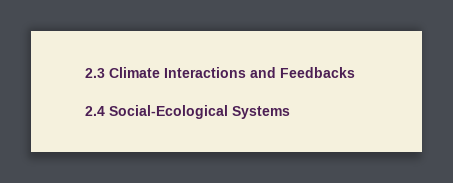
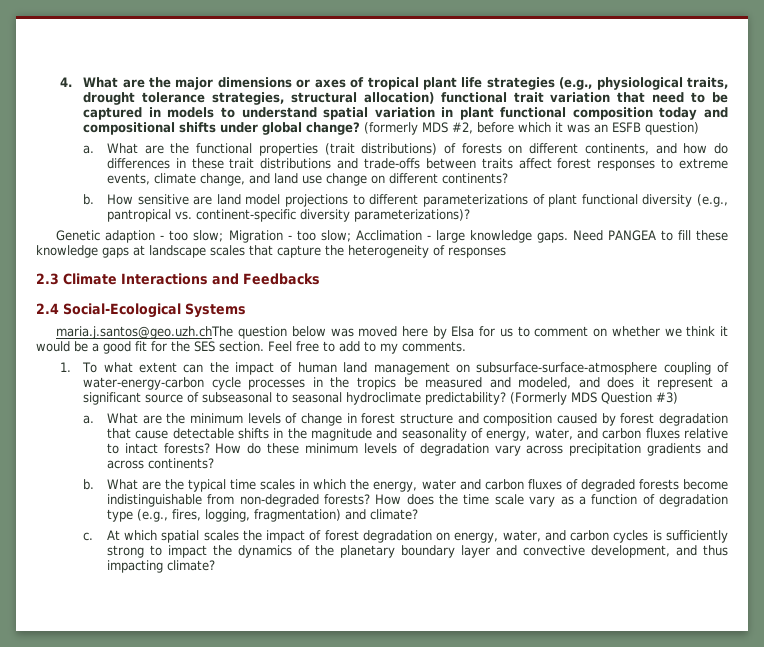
+ 4. What are the major dimensions or axes of tropical plant life strategies (e.g., physiological traits, drought tolerance strategies, structural allocation) functional trait variation that need to be captured in models to understand spatial variation in plant functional composition today and compositional shifts under global change? (formerly MDS #2, before which it was an ESFB question)
+ a. What are the functional properties (trait distributions) of forests on different continents, and how do differences in these trait distributions and trade-offs between traits affect forest responses to extreme events, climate change, and land use change on different continents?
+ b. How sensitive are land model projections to different parameterizations of plant functional diversity (e.g., pantropical vs. continent-specific diversity parameterizations)?
+ Genetic adaption - too slow; Migration - too slow; Acclimation - large knowledge gaps. Need PANGEA to fill these knowledge gaps at landscape scales that capture the heterogeneity of responses
+ maria.j.santos@geo.uzh.chThe question below was moved here by Elsa for us to comment on whether we think it would be a good fit for the SES section. Feel free to add to my comments.
+ 1. To what extent can the impact of human land management on subsurface-surface-atmosphere coupling of water-energy-carbon cycle processes in the tropics be measured and modeled, and does it represent a significant source of subseasonal to seasonal hydroclimate predictability? (Formerly MDS Question #3)
+ a. What are the minimum levels of change in forest structure and composition caused by forest degradation that cause detectable shifts in the magnitude and seasonality of energy, water, and carbon fluxes relative to intact forests? How do these minimum levels of degradation vary across precipitation gradients and across continents?
+ b. What are the typical time scales in which the energy, water and carbon fluxes of degraded forests become indistinguishable from non-degraded forests? How does the time scale vary as a function of degradation type (e.g., fires, logging, fragmentation) and climate?
+ c. At which spatial scales the impact of forest degradation on energy, water, and carbon cycles is sufficiently strong to impact the dynamics of the planetary boundary layer and convective development, and thus impacting climate?

